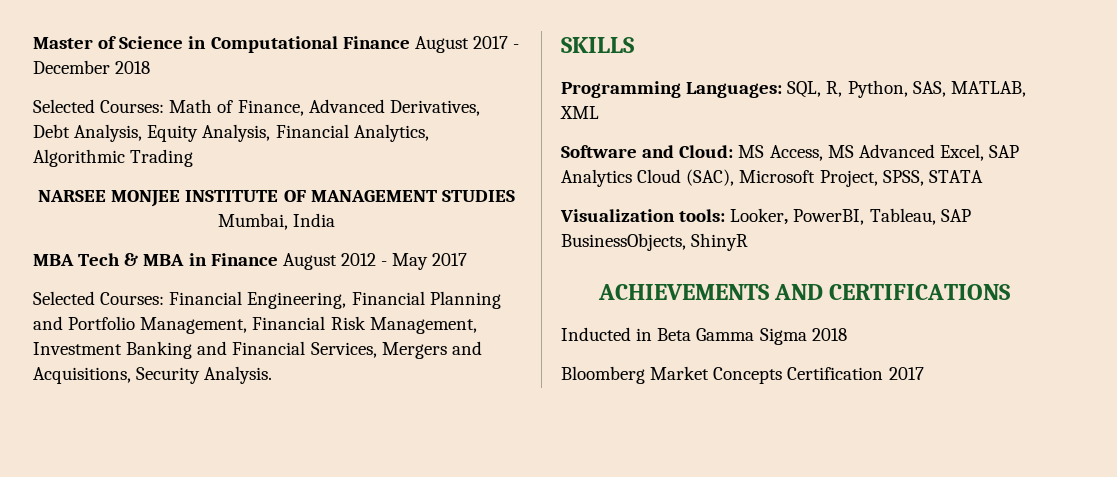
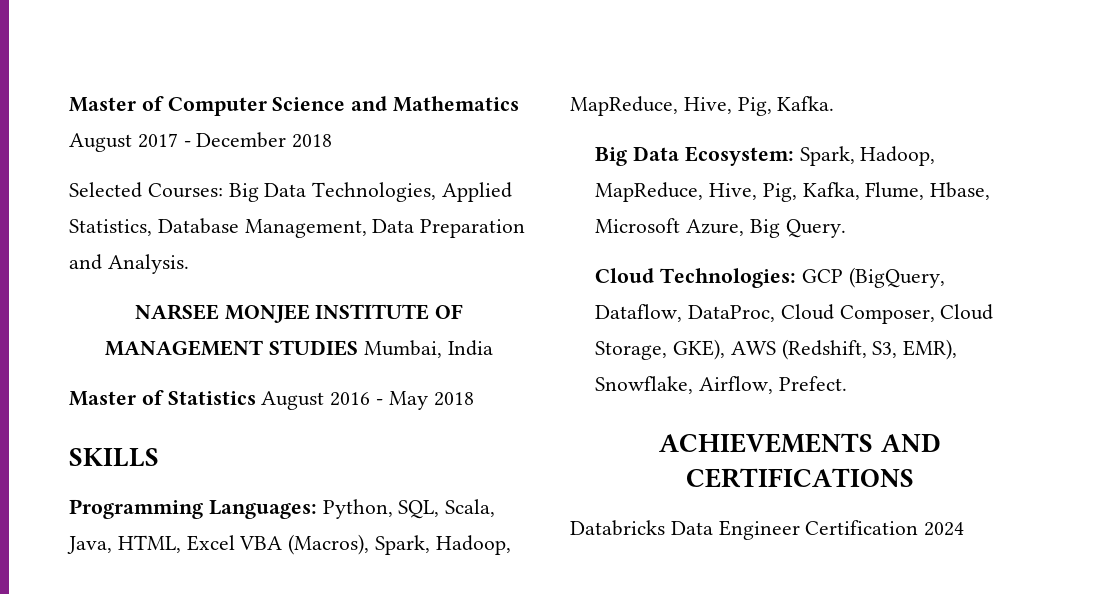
- Master of Science in Computational Finance August 2017 - December 2018
+ Master of Computer Science and Mathematics August 2017 - December 2018
- Selected Courses: Math of Finance, Advanced Derivatives, Debt Analysis, Equity Analysis, Financial Analytics, Algorithmic Trading
+ Selected Courses: Big Data Technologies, Applied Statistics, Database Management, Data Preparation and Analysis.
- MBA Tech & MBA in Finance August 2012 - May 2017
- Selected Courses: Financial Engineering, Financial Planning and Portfolio Management, Financial Risk Management, Investment Banking and Financial Services, Mergers and Acquisitions, Security Analysis.
+ Master of Statistics August 2016 - May 2018
  SKILLS
- Programming Languages: SQL, R, Python, SAS, MATLAB, XML
- Software and Cloud: MS Access, MS Advanced Excel, SAP Analytics Cloud (SAC), Microsoft Project, SPSS, STATA
- Visualization tools: Looker, PowerBI, Tableau, SAP BusinessObjects, ShinyR
+ Programming Languages: Python, SQL, Scala, Java, HTML, Excel VBA (Macros), Spark, Hadoop, MapReduce, Hive, Pig, Kafka.
+ Big Data Ecosystem: Spark, Hadoop, MapReduce, Hive, Pig, Kafka, Flume, Hbase, Microsoft Azure, Big Query.
+ Cloud Technologies: GCP (BigQuery, Dataflow, DataProc, Cloud Composer, Cloud Storage, GKE), AWS (Redshift, S3, EMR), Snowflake, Airflow, Prefect.
  ACHIEVEMENTS AND CERTIFICATIONS
- Inducted in Beta Gamma Sigma 2018
- Bloomberg Market Concepts Certification 2017
+ Databricks Data Engineer Certification 2024

